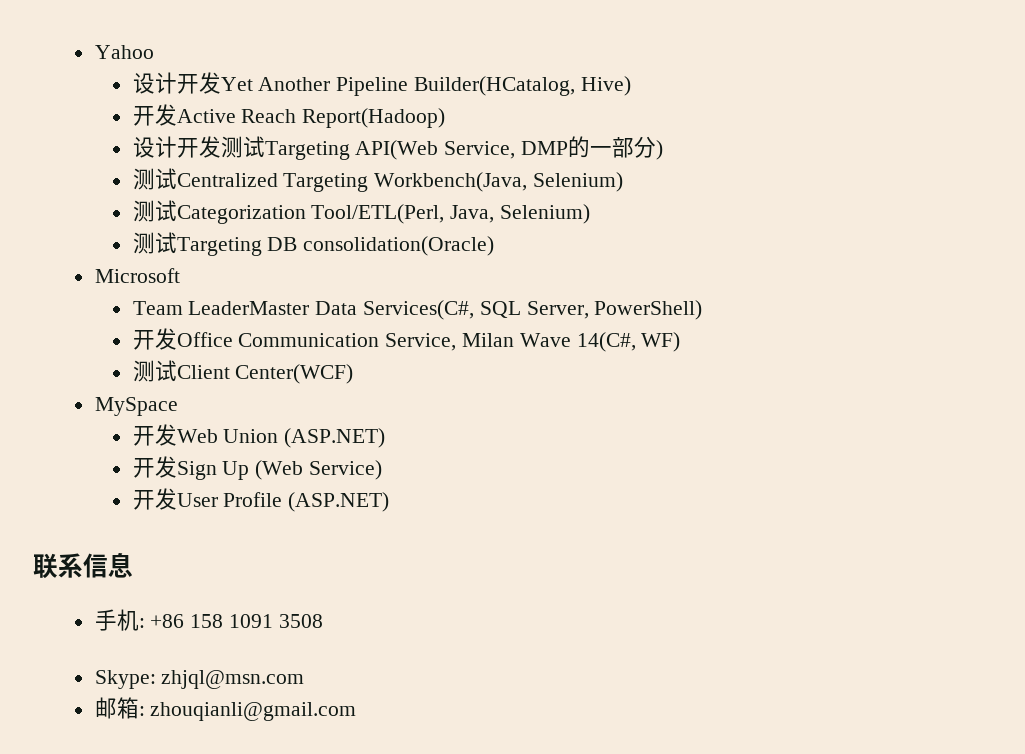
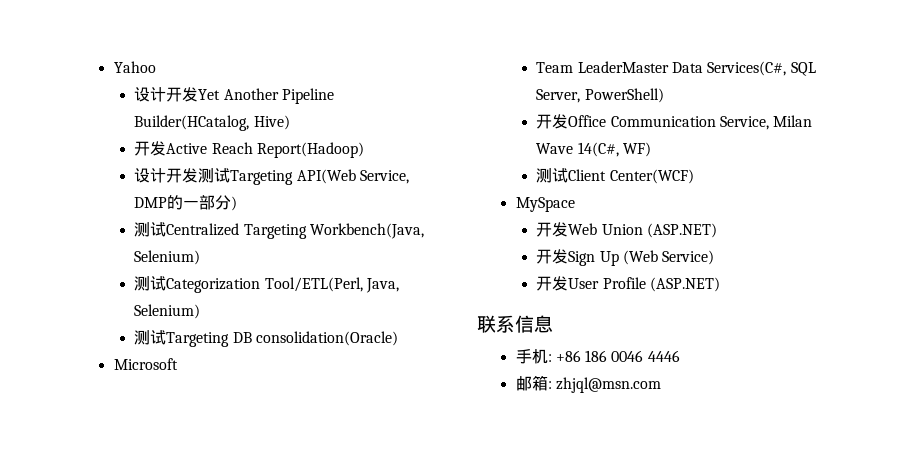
- 手机: +86 158 1091 3508
- Skype: zhjql@msn.com
+ 手机: +86 186 0046 4446
- 邮箱: zhouqianli@gmail.com
+ 邮箱: zhjql@msn.com

